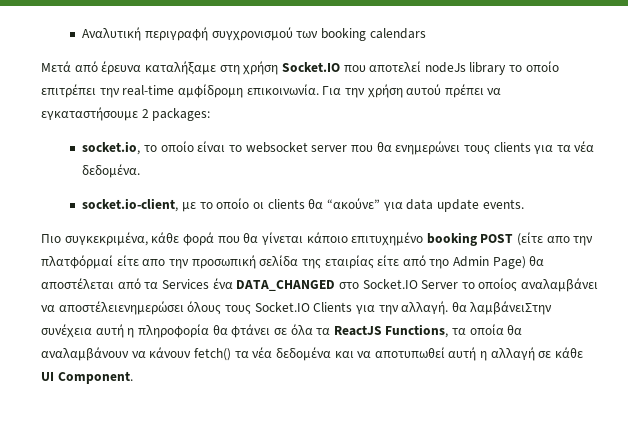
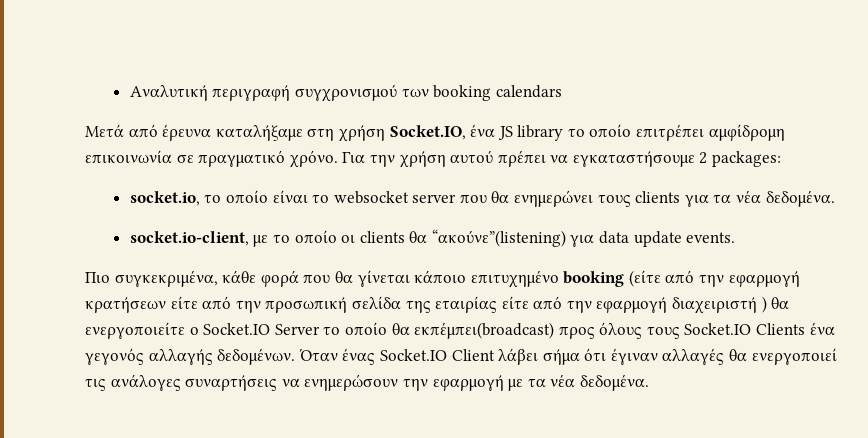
- Μετά από έρευνα καταλήξαμε στη χρήση Socket.IO που αποτελεί nodeJs library το οποίο επιτρέπει την real-time αμφίδρομη επικοινωνία.
+ Μετά από έρευνα καταλήξαμε στη χρήση Socket.IO, ένα JS library το οποίο επιτρέπει αμφίδρομη επικοινωνία σε πραγματικό χρόνο.
- socket.io-client, με το οποίο οι clients θα “ακούνε” για data update events.
+ socket.io-client, με το οποίο οι clients θα “ακούνε”(listening) για data update events.
- Πιο συγκεκριμένα, κάθε φορά που θα γίνεται κάποιο επιτυχημένο booking POST (είτε απο την πλατφόρμαί είτε απο την προσωπική σελίδα της εταιρίας είτε από τηο Admin Page) θα αποστέλεται από τα Services ένα DATA_CHANGED στο Socket.IO Server το οποίος αναλαμβάνει να αποστέλειενημερώσει όλους τους Socket.IO Clients για την αλλαγή. θα λαμβάνειΣτην συνέχεια αυτή η πληροφορία θα φτάνει σε όλα τα ReactJS Functions, τα οποία θα αναλαμβάνουν να κάνουν fetch() τα νέα δεδομένα και να αποτυπωθεί αυτή η αλλαγή σε κάθε UI Component.
+ Πιο συγκεκριμένα, κάθε φορά που θα γίνεται κάποιο επιτυχημένο booking (είτε από την εφαρμογή κρατήσεων είτε από την προσωπική σελίδα της εταιρίας είτε από την εφαρμογή διαχειριστή ) θα ενεργοποιείτε ο Socket.IO Server το οποίο θα εκπέμπει(broadcast) προς όλους τους Socket.IO Clients ένα γεγονός αλλαγής δεδομένων. Όταν ένας Socket.IO Client λάβει σήμα ότι έγιναν αλλαγές θα ενεργοποιεί τις ανάλογες συναρτήσεις να ενημερώσουν την εφαρμογή με τα νέα δεδομένα.

